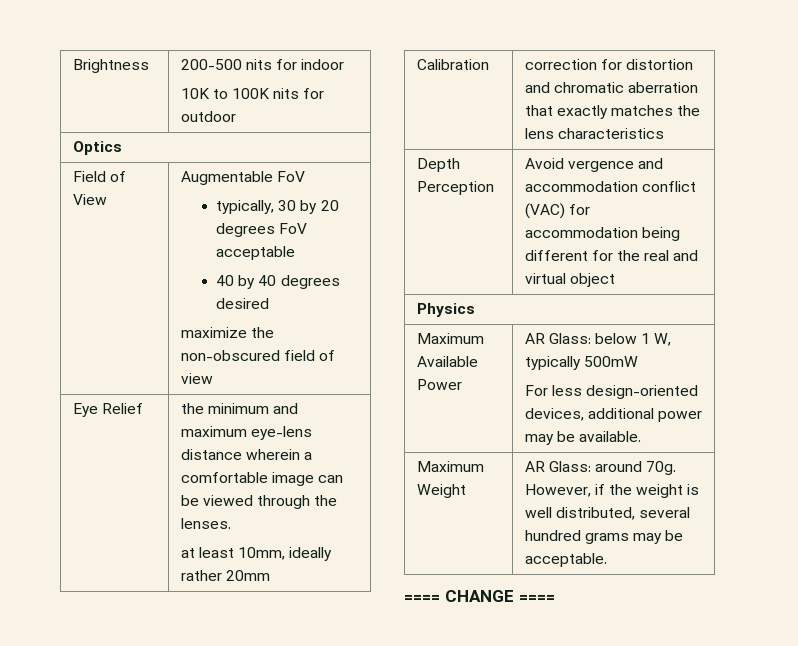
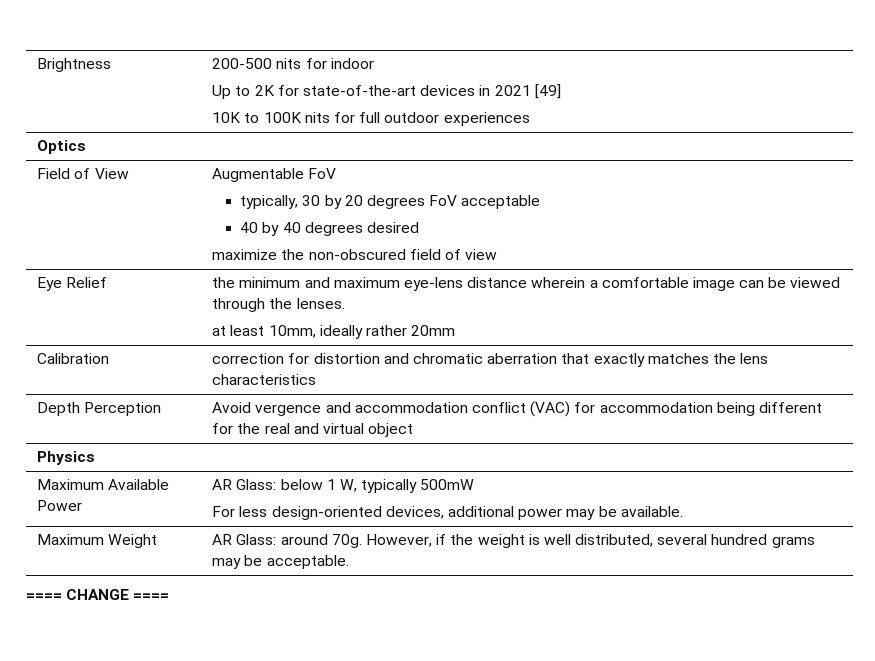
  Brightness | 200-500 nits for indoor
- 10K to 100K nits for outdoor
+ Up to 2K for state-of-the-art devices in 2021 [49]
+ 10K to 100K nits for full outdoor experiences

